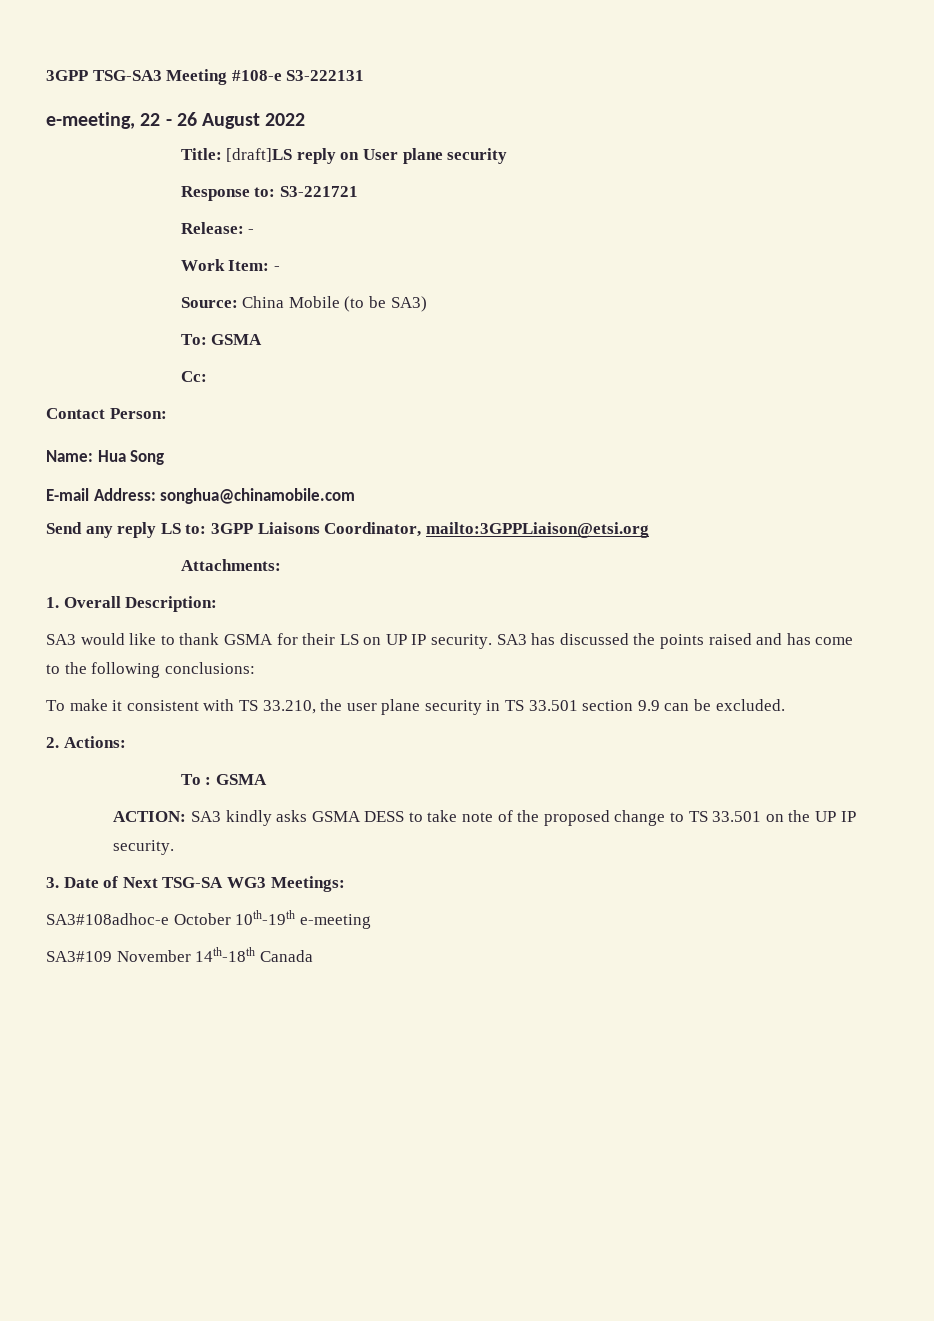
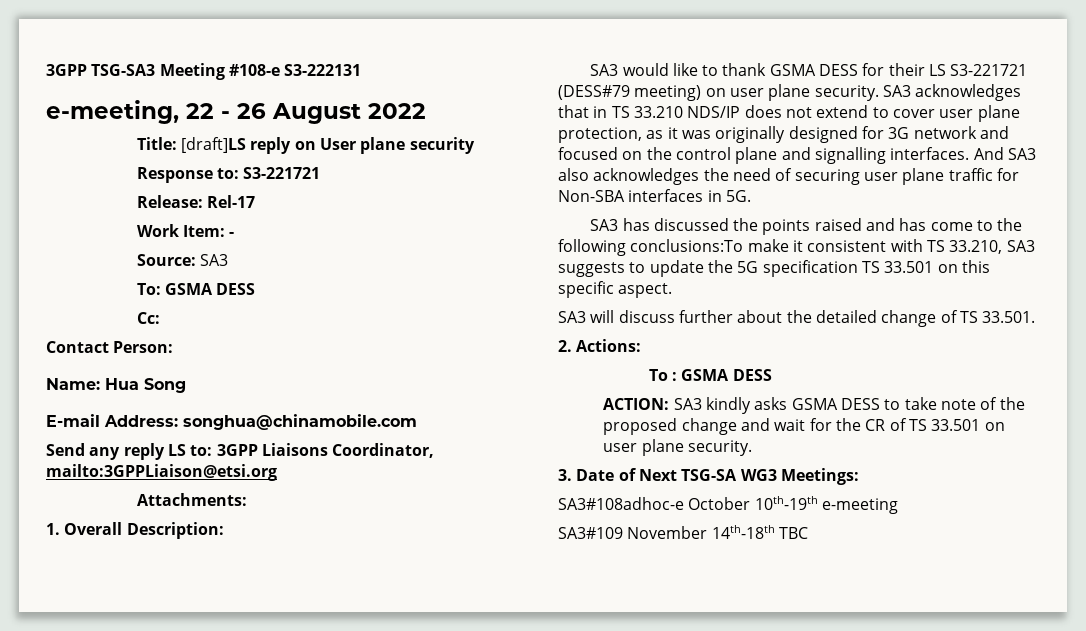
- Release: -
+ Release: Rel-17
- Source: China Mobile (to be SA3)
+ Source: SA3
- To: GSMA
+ To: GSMA DESS
- SA3 would like to thank GSMA for their LS on UP IP security. SA3 has discussed the points raised and has come to the following conclusions:
- To make it consistent with TS 33.210, the user plane security in TS 33.501 section 9.9 can be excluded.
+ SA3 would like to thank GSMA DESS for their LS S3-221721 (DESS#79 meeting) on user plane security. SA3 acknowledges that in TS 33.210 NDS/IP does not extend to cover user plane protection, as it was originally designed for 3G network and focused on the control plane and signalling interfaces. And SA3 also acknowledges the need of securing user plane traffic for Non-SBA interfaces in 5G.
+ SA3 has discussed the points raised and has come to the following conclusions:To make it consistent with TS 33.210, SA3 suggests to update the 5G specification TS 33.501 on this specific aspect.
+ SA3 will discuss further about the detailed change of TS 33.501.
- To : GSMA
+ To : GSMA DESS
- ACTION: SA3 kindly asks GSMA DESS to take note of the proposed change to TS 33.501 on the UP IP security.
+ ACTION: SA3 kindly asks GSMA DESS to take note of the proposed change and wait for the CR of TS 33.501 on user plane security.
- SA3#109 November 14th-18th Canada
+ SA3#109 November 14th-18th TBC

